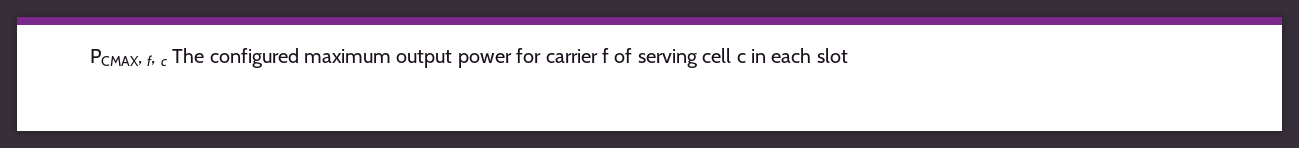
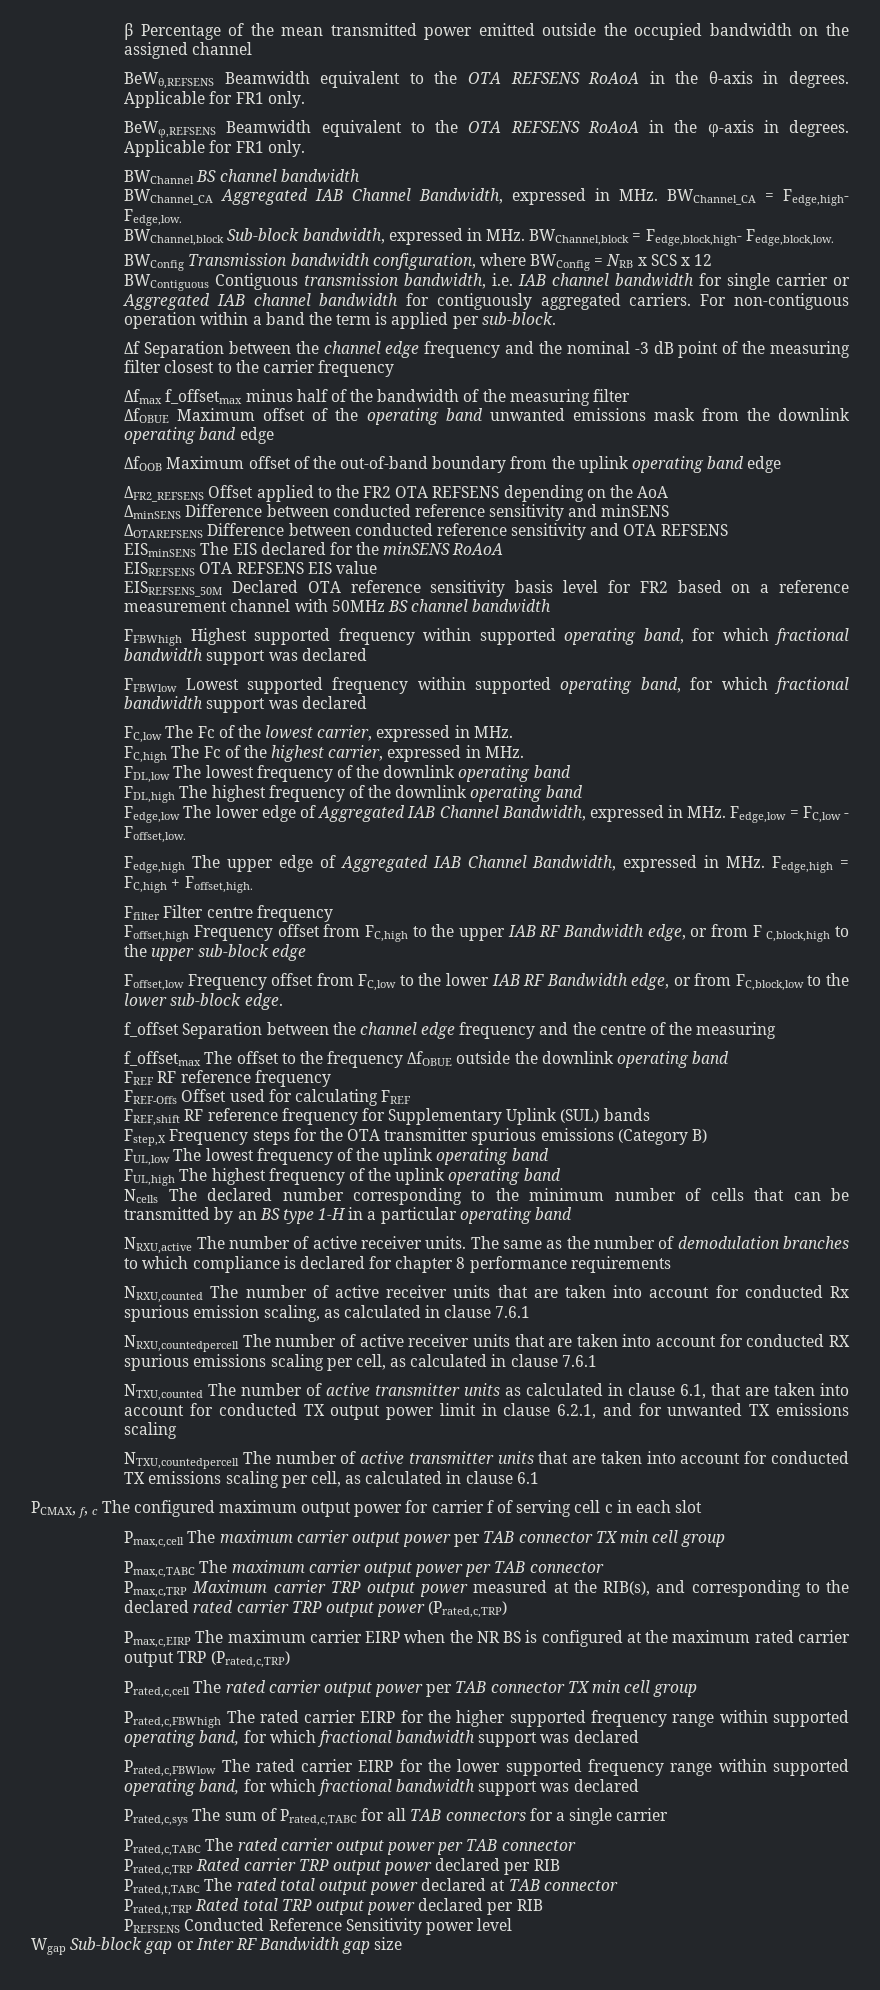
+ β Percentage of the mean transmitted power emitted outside the occupied bandwidth on the assigned channel
+ BeWθ,REFSENS Beamwidth equivalent to the OTA REFSENS RoAoA in the θ-axis in degrees. Applicable for FR1 only.
+ BeWφ,REFSENS Beamwidth equivalent to the OTA REFSENS RoAoA in the φ-axis in degrees. Applicable for FR1 only.
+ BWChannel BS channel bandwidth
+ BWChannel_CA Aggregated IAB Channel Bandwidth, expressed in MHz. BWChannel_CA = Fedge,high- Fedge,low.
+ BWChannel,block Sub-block bandwidth, expressed in MHz. BWChannel,block = Fedge,block,high- Fedge,block,low.
+ BWConfig Transmission bandwidth configuration, where BWConfig = NRB x SCS x 12
+ BWContiguous Contiguous transmission bandwidth, i.e. IAB channel bandwidth for single carrier or Aggregated IAB channel bandwidth for contiguously aggregated carriers. For non-contiguous operation within a band the term is applied per sub-block.
+ Δf Separation between the channel edge frequency and the nominal -3 dB point of the measuring filter closest to the carrier frequency
+ Δfmax f_offsetmax minus half of the bandwidth of the measuring filter
+ ΔfOBUE Maximum offset of the operating band unwanted emissions mask from the downlink operating band edge
+ ΔfOOB Maximum offset of the out-of-band boundary from the uplink operating band edge
+ ΔFR2_REFSENS Offset applied to the FR2 OTA REFSENS depending on the AoA
+ ΔminSENS Difference between conducted reference sensitivity and minSENS
+ ΔOTAREFSENS Difference between conducted reference sensitivity and OTA REFSENS
+ EISminSENS The EIS declared for the minSENS RoAoA
+ EISREFSENS OTA REFSENS EIS value
+ EISREFSENS_50M Declared OTA reference sensitivity basis level for FR2 based on a reference measurement channel with 50MHz BS channel bandwidth
+ FFBWhigh Highest supported frequency within supported operating band, for which fractional bandwidth support was declared
+ FFBWlow Lowest supported frequency within supported operating band, for which fractional bandwidth support was declared
+ FC,low The Fc of the lowest carrier, expressed in MHz.
+ FC,high The Fc of the highest carrier, expressed in MHz.
+ FDL,low The lowest frequency of the downlink operating band
+ FDL,high The highest frequency of the downlink operating band
+ Fedge,low The lower edge of Aggregated IAB Channel Bandwidth, expressed in MHz. Fedge,low = FC,low - Foffset,low.
+ Fedge,high The upper edge of Aggregated IAB Channel Bandwidth, expressed in MHz. Fedge,high = FC,high + Foffset,high.
+ Ffilter Filter centre frequency
+ Foffset,high Frequency offset from FC,high to the upper IAB RF Bandwidth edge, or from F C,block,high to the upper sub-block edge
+ Foffset,low Frequency offset from FC,low to the lower IAB RF Bandwidth edge, or from FC,block,low to the lower sub-block edge.
+ f_offset Separation between the channel edge frequency and the centre of the measuring
+ f_offsetmax The offset to the frequency ΔfOBUE outside the downlink operating band
+ FREF RF reference frequency
+ FREF-Offs Offset used for calculating FREF
+ FREF,shift RF reference frequency for Supplementary Uplink (SUL) bands
+ Fstep,X Frequency steps for the OTA transmitter spurious emissions (Category B)
+ FUL,low The lowest frequency of the uplink operating band
+ FUL,high The highest frequency of the uplink operating band
+ Ncells The declared number corresponding to the minimum number of cells that can be transmitted by an BS type 1-H in a particular operating band
+ NRXU,active The number of active receiver units. The same as the number of demodulation branches to which compliance is declared for chapter 8 performance requirements
+ NRXU,counted The number of active receiver units that are taken into account for conducted Rx spurious emission scaling, as calculated in clause 7.6.1
+ NRXU,countedpercell The number of active receiver units that are taken into account for conducted RX spurious emissions scaling per cell, as calculated in clause 7.6.1
+ NTXU,counted The number of active transmitter units as calculated in clause 6.1, that are taken into account for conducted TX output power limit in clause 6.2.1, and for unwanted TX emissions scaling
+ NTXU,countedpercell The number of active transmitter units that are taken into account for conducted TX emissions scaling per cell, as calculated in clause 6.1
+ Pmax,c,cell The maximum carrier output power per TAB connector TX min cell group
+ Pmax,c,TABC The maximum carrier output power per TAB connector
+ Pmax,c,TRP Maximum carrier TRP output power measured at the RIB(s), and corresponding to the declared rated carrier TRP output power (Prated,c,TRP)
+ Pmax,c,EIRP The maximum carrier EIRP when the NR BS is configured at the maximum rated carrier output TRP (Prated,c,TRP)
+ Prated,c,cell The rated carrier output power per TAB connector TX min cell group
+ Prated,c,FBWhigh The rated carrier EIRP for the higher supported frequency range within supported operating band, for which fractional bandwidth support was declared
+ Prated,c,FBWlow The rated carrier EIRP for the lower supported frequency range within supported operating band, for which fractional bandwidth support was declared
+ Prated,c,sys The sum of Prated,c,TABC for all TAB connectors for a single carrier
+ Prated,c,TABC The rated carrier output power per TAB connector
+ Prated,c,TRP Rated carrier TRP output power declared per RIB
+ Prated,t,TABC The rated total output power declared at TAB connector
+ Prated,t,TRP Rated total TRP output power declared per RIB
+ PREFSENS Conducted Reference Sensitivity power level
+ Wgap Sub-block gap or Inter RF Bandwidth gap size

